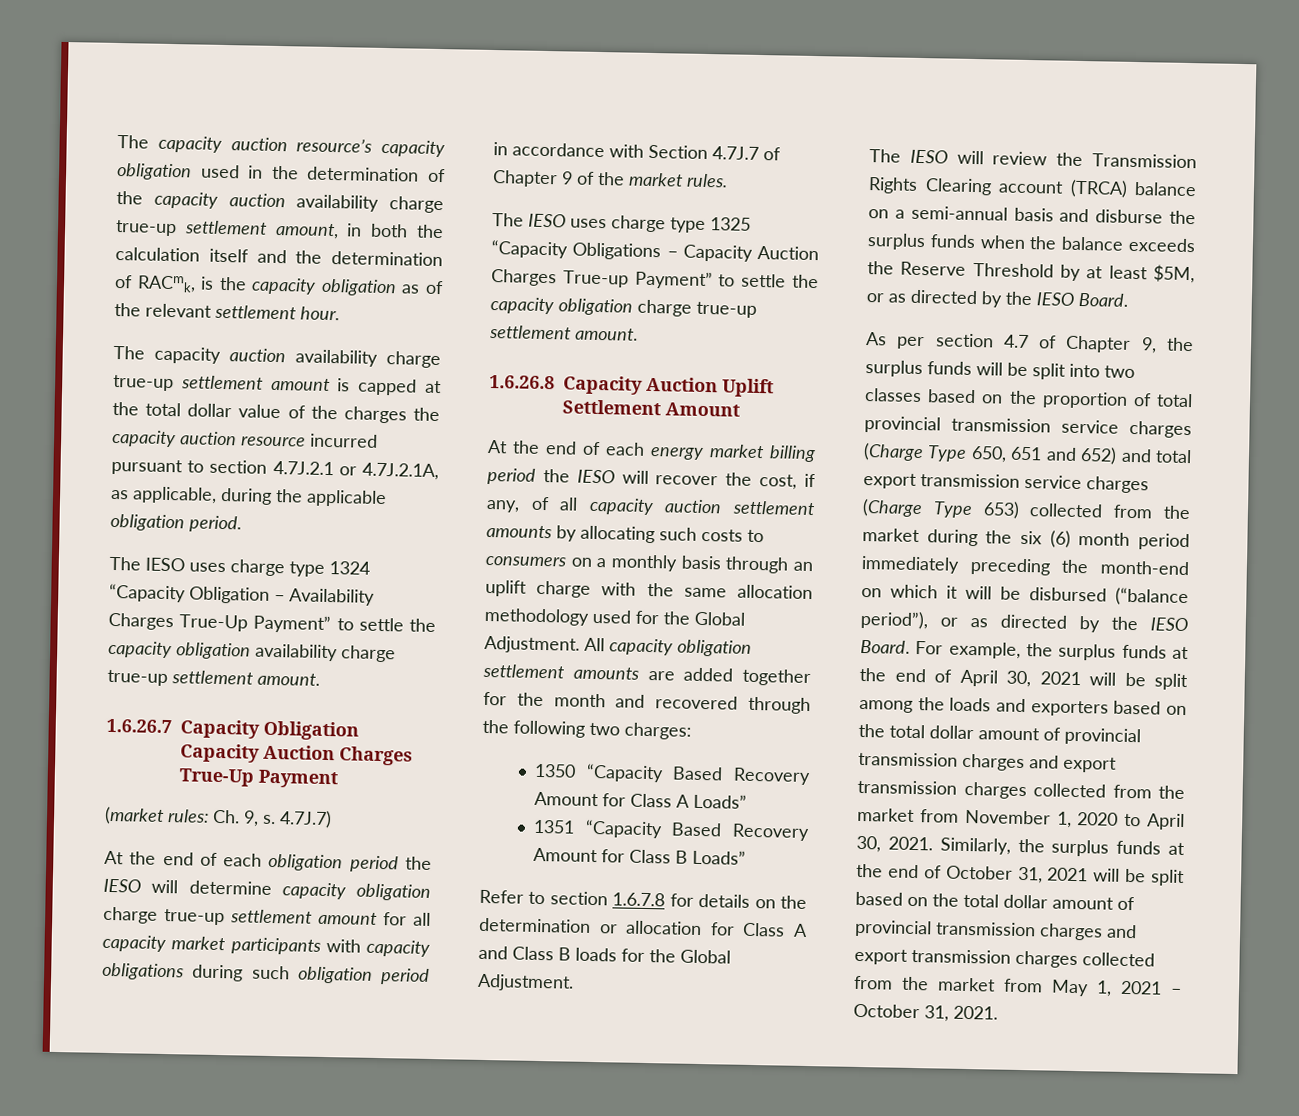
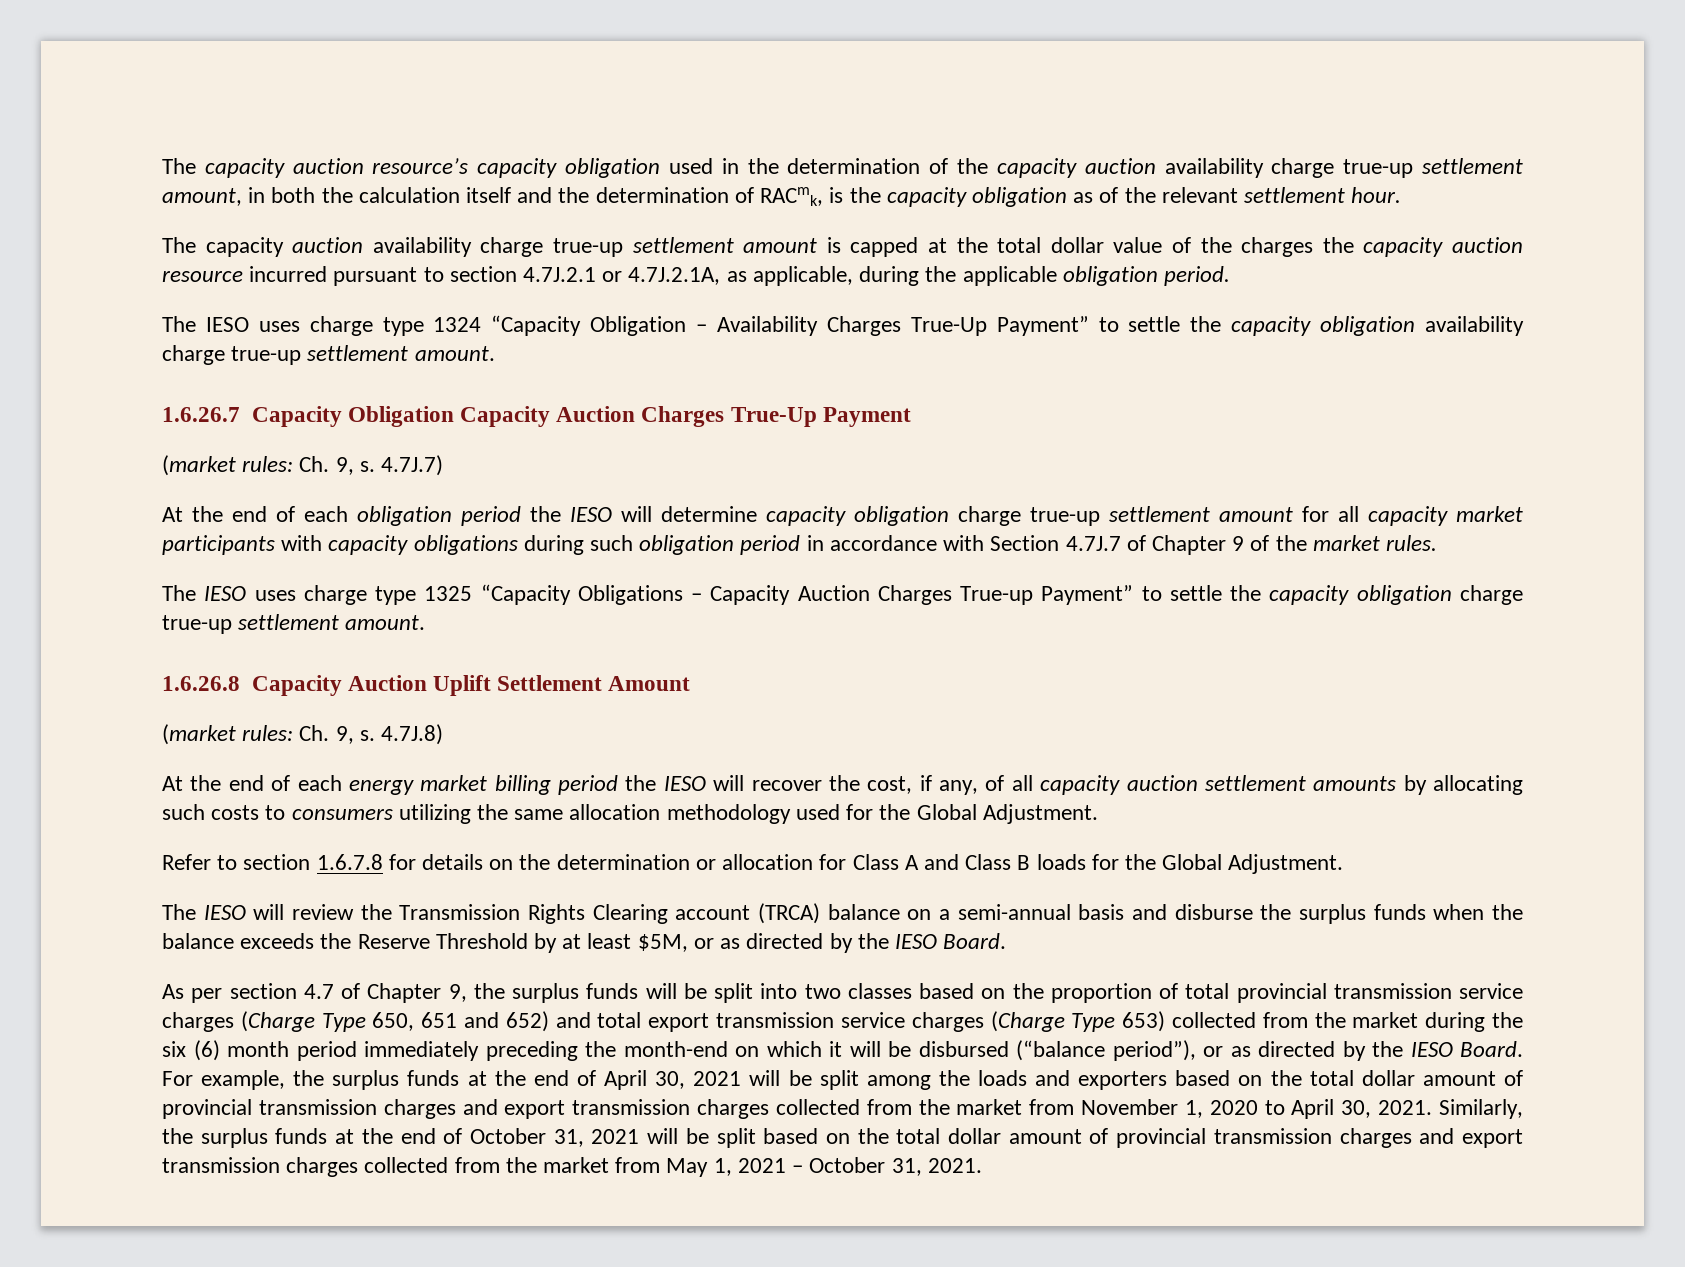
+ (market rules: Ch. 9, s. 4.7J.8)
- At the end of each energy market billing period the IESO will recover the cost, if any, of all capacity auction settlement amounts by allocating such costs to consumers on a monthly basis through an uplift charge with the same allocation methodology used for the Global Adjustment. All capacity obligation settlement amounts are added together for the month and recovered through the following two charges:
- 1350 “Capacity Based Recovery Amount for Class A Loads”
- 1351 “Capacity Based Recovery Amount for Class B Loads”
+ At the end of each energy market billing period the IESO will recover the cost, if any, of all capacity auction settlement amounts by allocating such costs to consumers utilizing the same allocation methodology used for the Global Adjustment.

